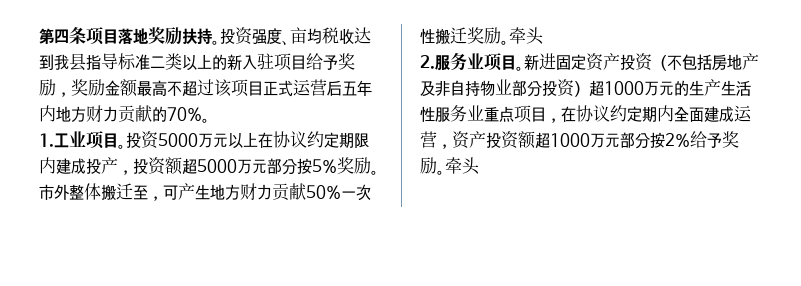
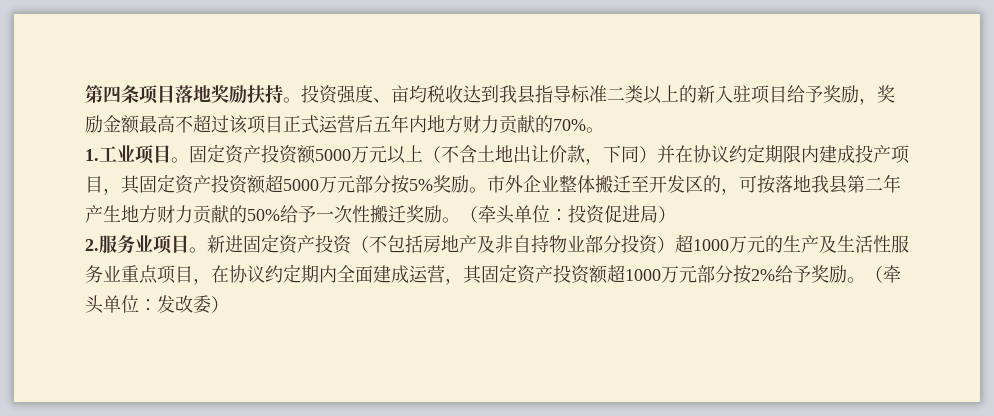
- 投资5000万元以上在协议约定期限内建成投产，投资额超5000万元部分按5%奖励。
+ 固定资产投资额5000万元以上（不含土地出让价款，下同）并在协议约定期限内建成投产项目，其固定资产投资额超5000万元部分按5%奖励。
- 市外整体搬迁至，可产生地方财力贡献50%一次性搬迁奖励。牵头
+ 市外企业整体搬迁至开发区的，可按落地我县第二年产生地方财力贡献的50%给予一次性搬迁奖励。（牵头单位：投资促进局）
- 新进固定资产投资（不包括房地产及非自持物业部分投资）超1000万元的生产生活性服务业重点项目，在协议约定期内全面建成运营，资产投资额超1000万元部分按2%给予奖励。牵头
+ 新进固定资产投资（不包括房地产及非自持物业部分投资）超1000万元的生产及生活性服务业重点项目，在协议约定期内全面建成运营，其固定资产投资额超1000万元部分按2%给予奖励。（牵头单位：发改委）

